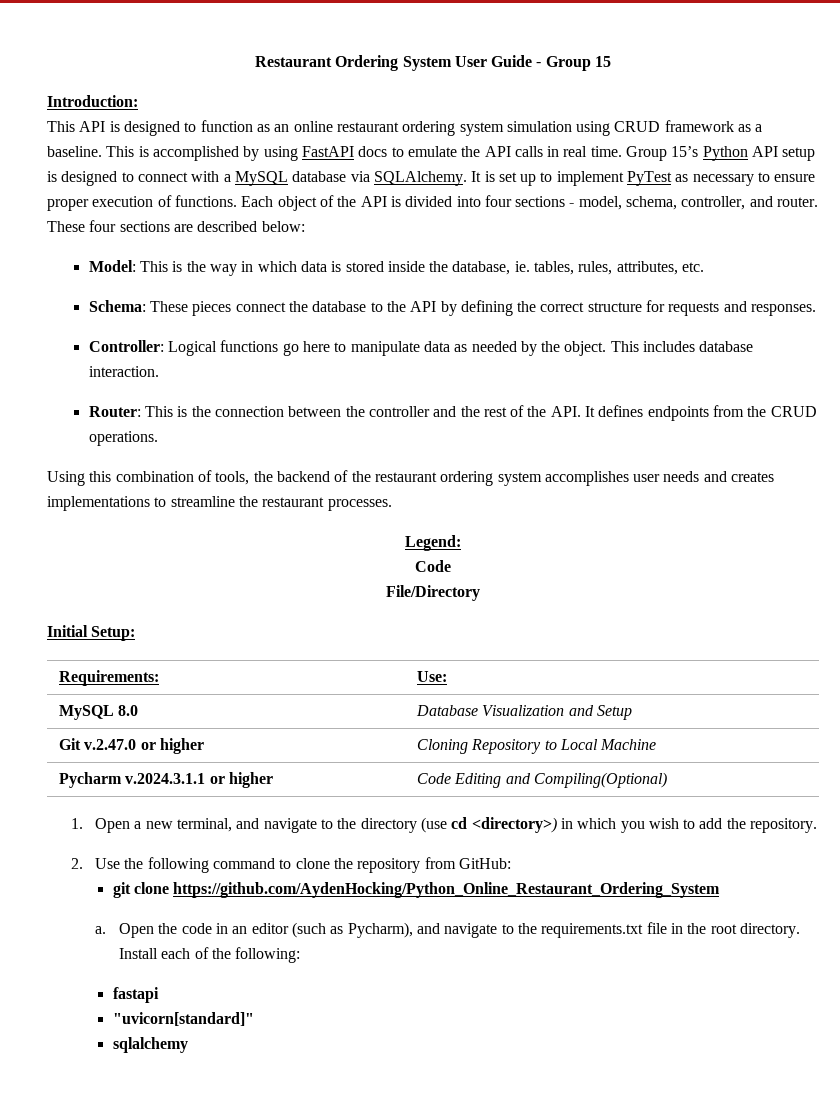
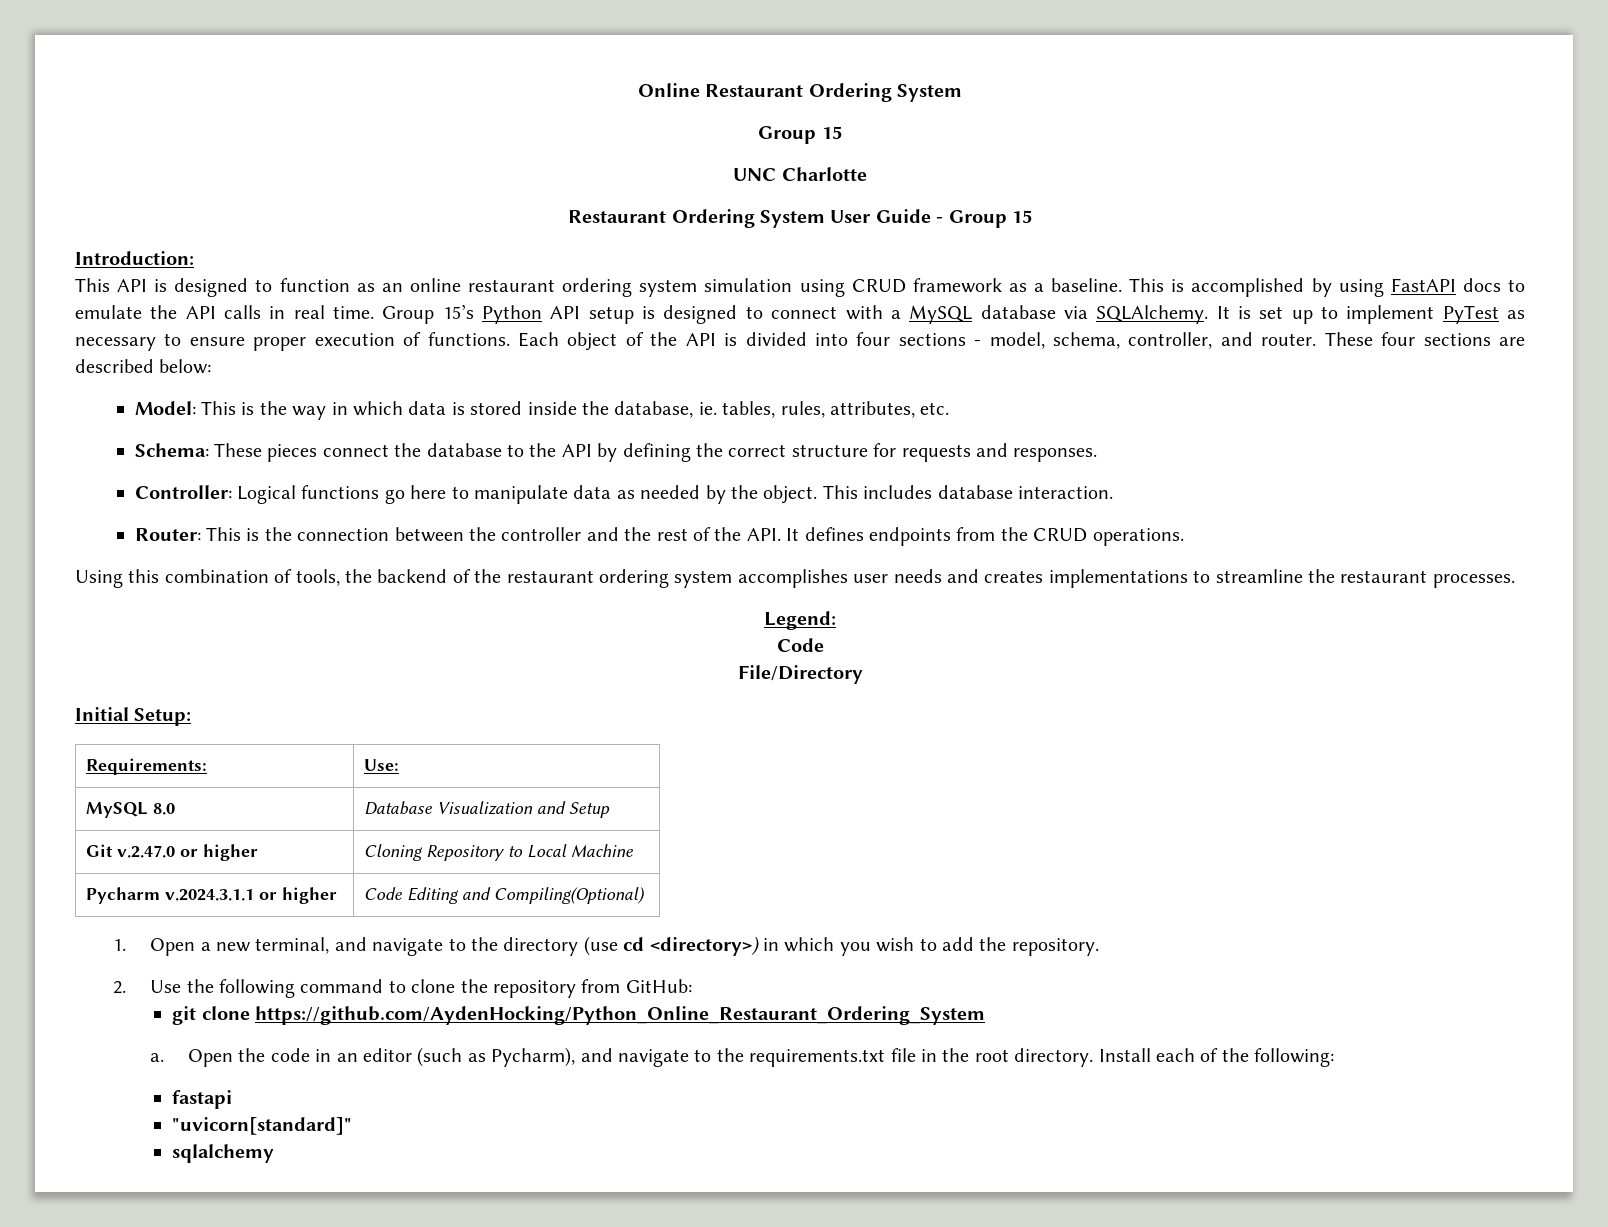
+ Online Restaurant Ordering System
+ Group 15
+ UNC Charlotte

